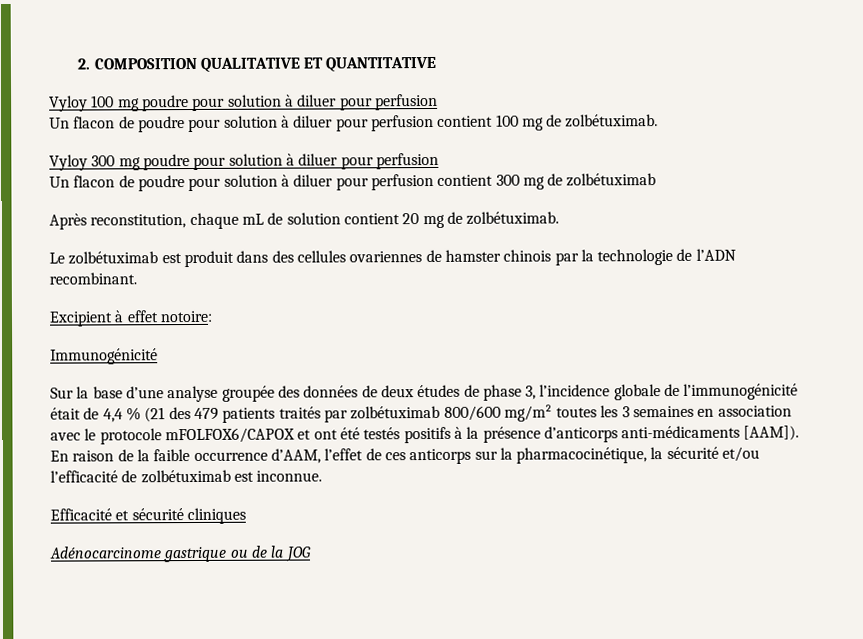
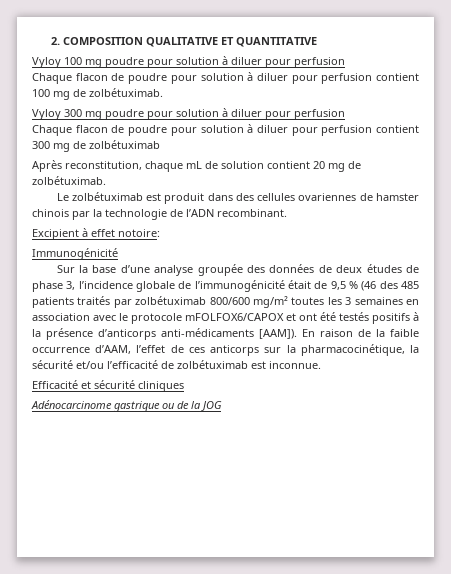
- Un flacon de poudre pour solution à diluer pour perfusion contient 100 mg de zolbétuximab.
+ Chaque flacon de poudre pour solution à diluer pour perfusion contient 100 mg de zolbétuximab.
- Un flacon de poudre pour solution à diluer pour perfusion contient 300 mg de zolbétuximab
+ Chaque flacon de poudre pour solution à diluer pour perfusion contient 300 mg de zolbétuximab
- Sur la base d’une analyse groupée des données de deux études de phase 3, l’incidence globale de l’immunogénicité était de 4,4 % (21 des 479 patients traités par zolbétuximab 800/600 mg/m² toutes les 3 semaines en association avec le protocole mFOLFOX6/CAPOX et ont été testés positifs à la présence d’anticorps anti-médicaments [AAM]).
+ Sur la base d’une analyse groupée des données de deux études de phase 3, l’incidence globale de l’immunogénicité était de 9,5 % (46 des 485 patients traités par zolbétuximab 800/600 mg/m² toutes les 3 semaines en association avec le protocole mFOLFOX6/CAPOX et ont été testés positifs à la présence d’anticorps anti-médicaments [AAM]).

